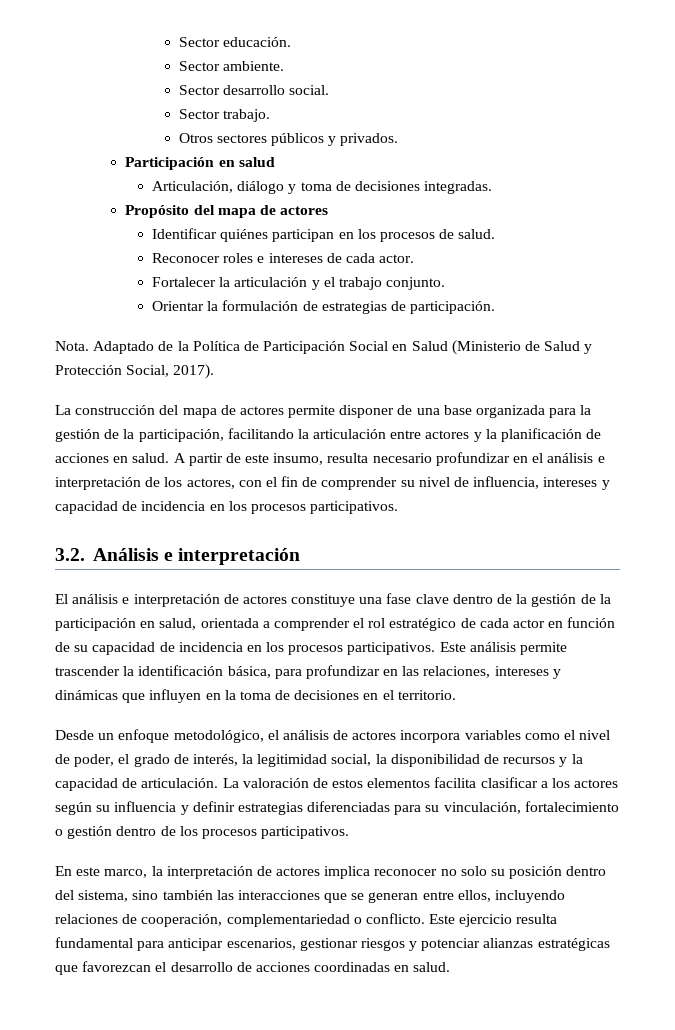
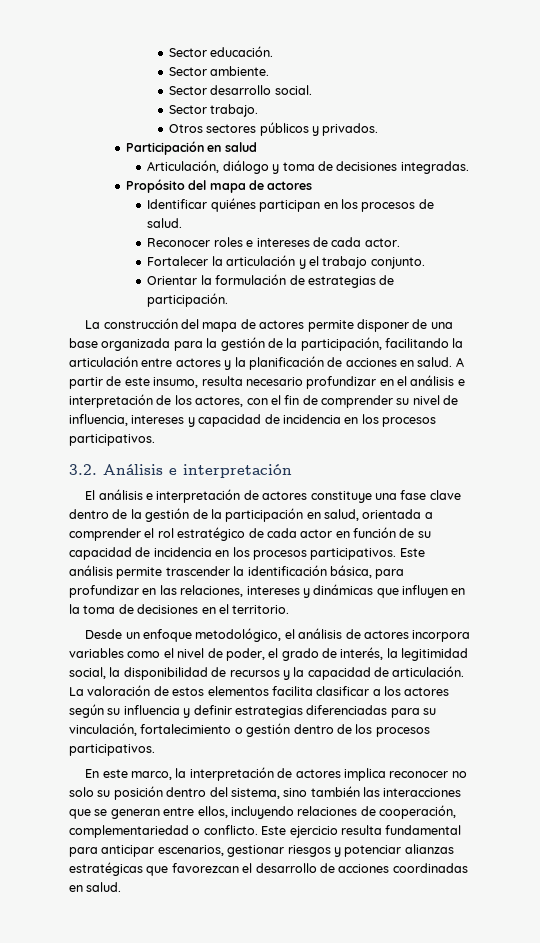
- Nota. Adaptado de la Política de Participación Social en Salud (Ministerio de Salud y Protección Social, 2017).

